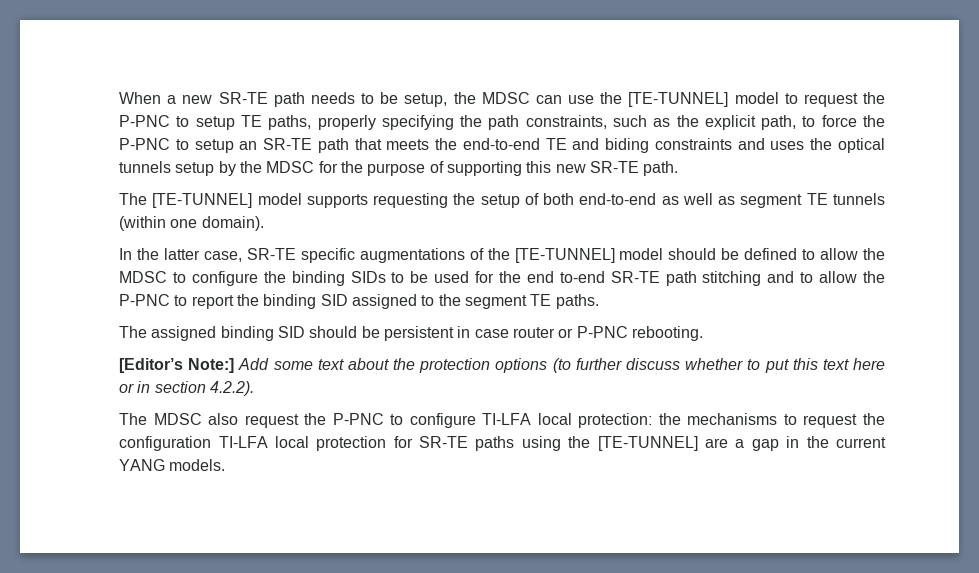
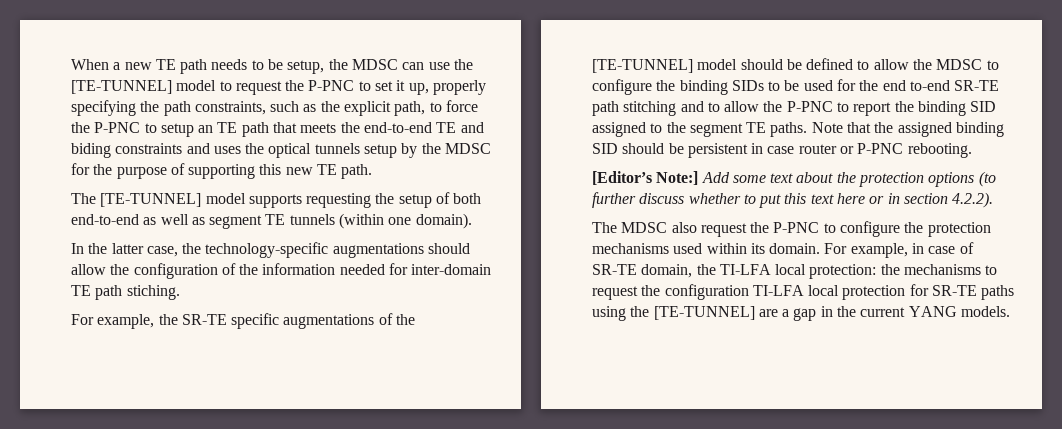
- When a new SR-TE path needs to be setup, the MDSC can use the [TE-TUNNEL] model to request the P-PNC to setup TE paths, properly specifying the path constraints, such as the explicit path, to force the P-PNC to setup an SR-TE path that meets the end-to-end TE and biding constraints and uses the optical tunnels setup by the MDSC for the purpose of supporting this new SR-TE path.
+ When a new TE path needs to be setup, the MDSC can use the [TE-TUNNEL] model to request the P-PNC to set it up, properly specifying the path constraints, such as the explicit path, to force the P-PNC to setup an TE path that meets the end-to-end TE and biding constraints and uses the optical tunnels setup by the MDSC for the purpose of supporting this new TE path.
- In the latter case, SR-TE specific augmentations of the [TE-TUNNEL] model should be defined to allow the MDSC to configure the binding SIDs to be used for the end to-end SR-TE path stitching and to allow the P-PNC to report the binding SID assigned to the segment TE paths.
- The assigned binding SID should be persistent in case router or P-PNC rebooting.
+ In the latter case, the technology-specific augmentations should allow the configuration of the information needed for inter-domain TE path stiching.
+ For example, the SR-TE specific augmentations of the [TE-TUNNEL] model should be defined to allow the MDSC to configure the binding SIDs to be used for the end to-end SR-TE path stitching and to allow the P-PNC to report the binding SID assigned to the segment TE paths. Note that the assigned binding SID should be persistent in case router or P-PNC rebooting.
- The MDSC also request the P-PNC to configure TI-LFA local protection: the mechanisms to request the configuration TI-LFA local protection for SR-TE paths using the [TE-TUNNEL] are a gap in the current YANG models.
+ The MDSC also request the P-PNC to configure the protection mechanisms used within its domain. For example, in case of SR-TE domain, the TI-LFA local protection: the mechanisms to request the configuration TI-LFA local protection for SR-TE paths using the [TE-TUNNEL] are a gap in the current YANG models.

